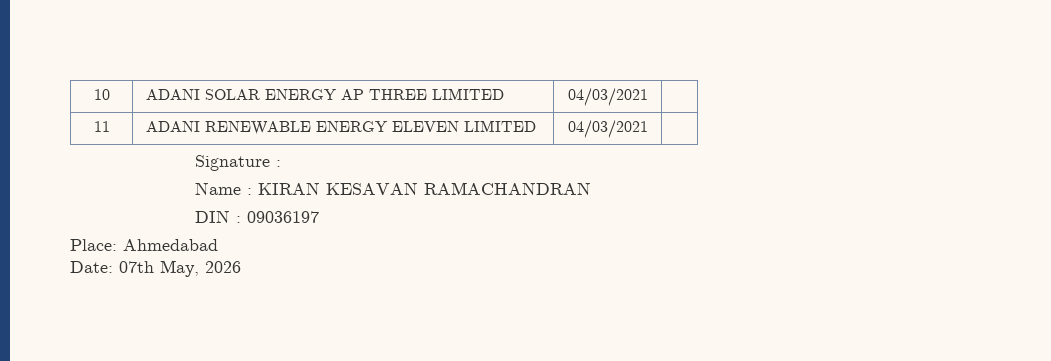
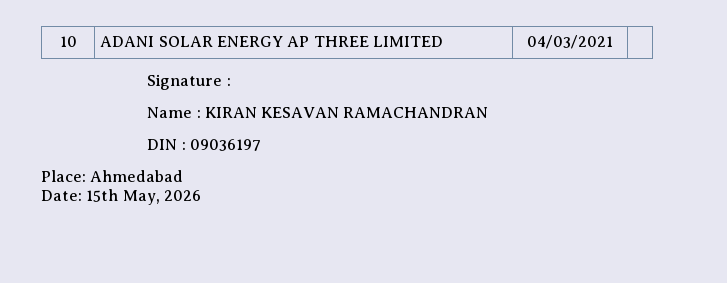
- 11 | ADANI RENEWABLE ENERGY ELEVEN LIMITED | 04/03/2021 |
- Date: 07th May, 2026
+ Date: 15th May, 2026

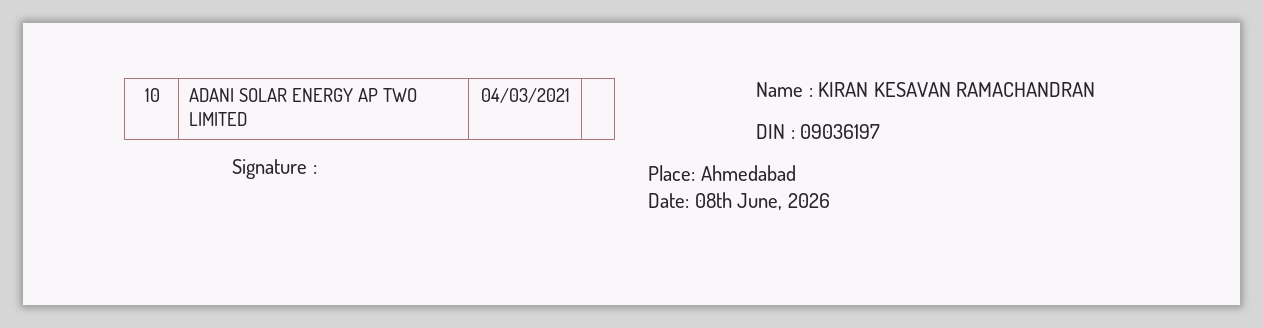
- 10 | ADANI SOLAR ENERGY AP THREE LIMITED | 04/03/2021 |
+ 10 | ADANI SOLAR ENERGY AP TWO LIMITED | 04/03/2021 |
- Date: 15th May, 2026
+ Date: 08th June, 2026

